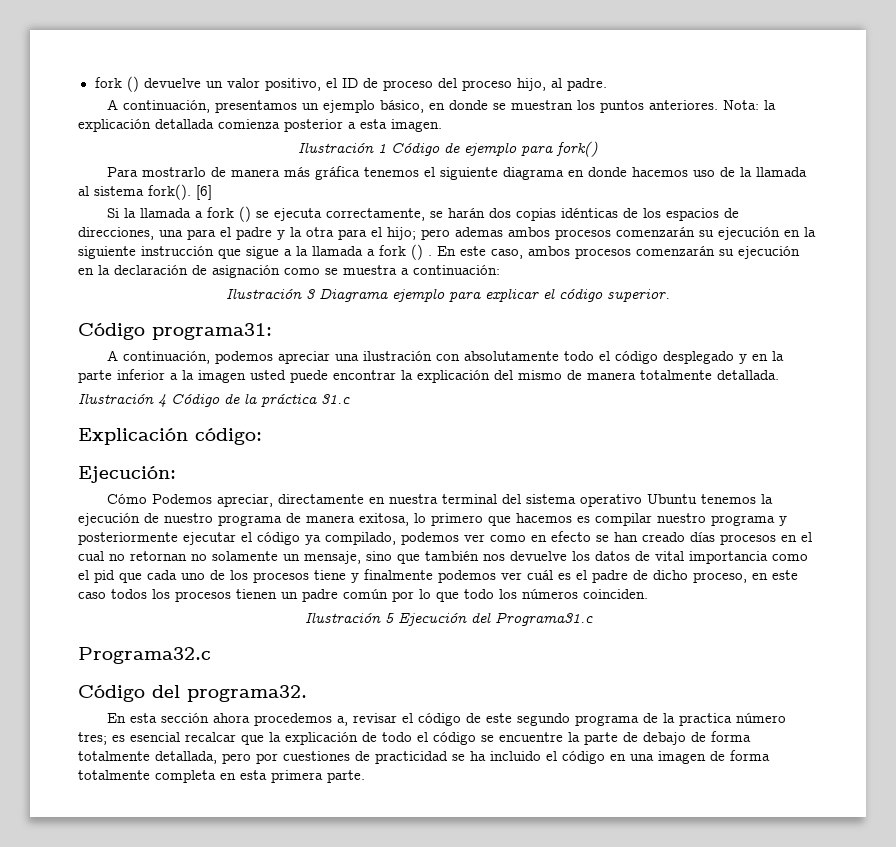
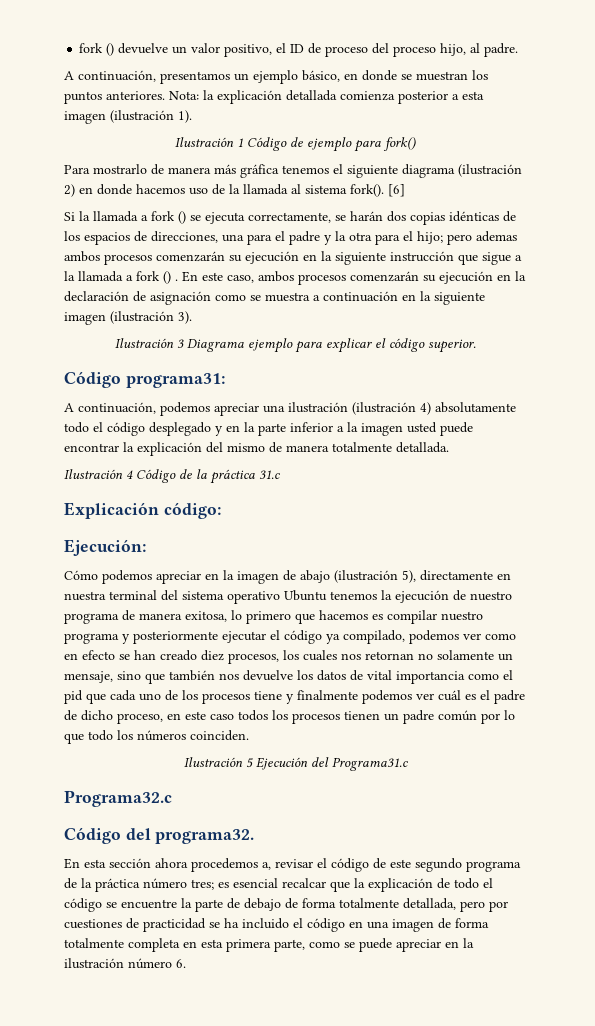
- Nota: la explicación detallada comienza posterior a esta imagen.
+ Nota: la explicación detallada comienza posterior a esta imagen (ilustración 1).
- Para mostrarlo de manera más gráfica tenemos el siguiente diagrama en donde hacemos uso de la llamada al sistema fork().
+ Para mostrarlo de manera más gráfica tenemos el siguiente diagrama (ilustración 2) en donde hacemos uso de la llamada al sistema fork().
- En este caso, ambos procesos comenzarán su ejecución en la declaración de asignación como se muestra a continuación:
+ En este caso, ambos procesos comenzarán su ejecución en la declaración de asignación como se muestra a continuación en la siguiente imagen (ilustración 3).
- A continuación, podemos apreciar una ilustración con absolutamente todo el código desplegado y en la parte inferior a la imagen usted puede encontrar la explicación del mismo de manera totalmente detallada.
+ A continuación, podemos apreciar una ilustración (ilustración 4) absolutamente todo el código desplegado y en la parte inferior a la imagen usted puede encontrar la explicación del mismo de manera totalmente detallada.
- Cómo Podemos apreciar, directamente en nuestra terminal del sistema operativo Ubuntu tenemos la ejecución de nuestro programa de manera exitosa, lo primero que hacemos es compilar nuestro programa y posteriormente ejecutar el código ya compilado, podemos ver como en efecto se han creado días procesos en el cual no retornan no solamente un mensaje, sino que también nos devuelve los datos de vital importancia como el pid que cada uno de los procesos tiene y finalmente podemos ver cuál es el padre de dicho proceso, en este caso todos los procesos tienen un padre común por lo que todo los números coinciden.
+ Cómo podemos apreciar en la imagen de abajo (ilustración 5), directamente en nuestra terminal del sistema operativo Ubuntu tenemos la ejecución de nuestro programa de manera exitosa, lo primero que hacemos es compilar nuestro programa y posteriormente ejecutar el código ya compilado, podemos ver como en efecto se han creado diez procesos, los cuales nos retornan no solamente un mensaje, sino que también nos devuelve los datos de vital importancia como el pid que cada uno de los procesos tiene y finalmente podemos ver cuál es el padre de dicho proceso, en este caso todos los procesos tienen un padre común por lo que todo los números coinciden.
- En esta sección ahora procedemos a, revisar el código de este segundo programa de la practica número tres; es esencial recalcar que la explicación de todo el código se encuentre la parte de debajo de forma totalmente detallada, pero por cuestiones de practicidad se ha incluido el código en una imagen de forma totalmente completa en esta primera parte.
+ En esta sección ahora procedemos a, revisar el código de este segundo programa de la práctica número tres; es esencial recalcar que la explicación de todo el código se encuentre la parte de debajo de forma totalmente detallada, pero por cuestiones de practicidad se ha incluido el código en una imagen de forma totalmente completa en esta primera parte, como se puede apreciar en la ilustración número 6.

